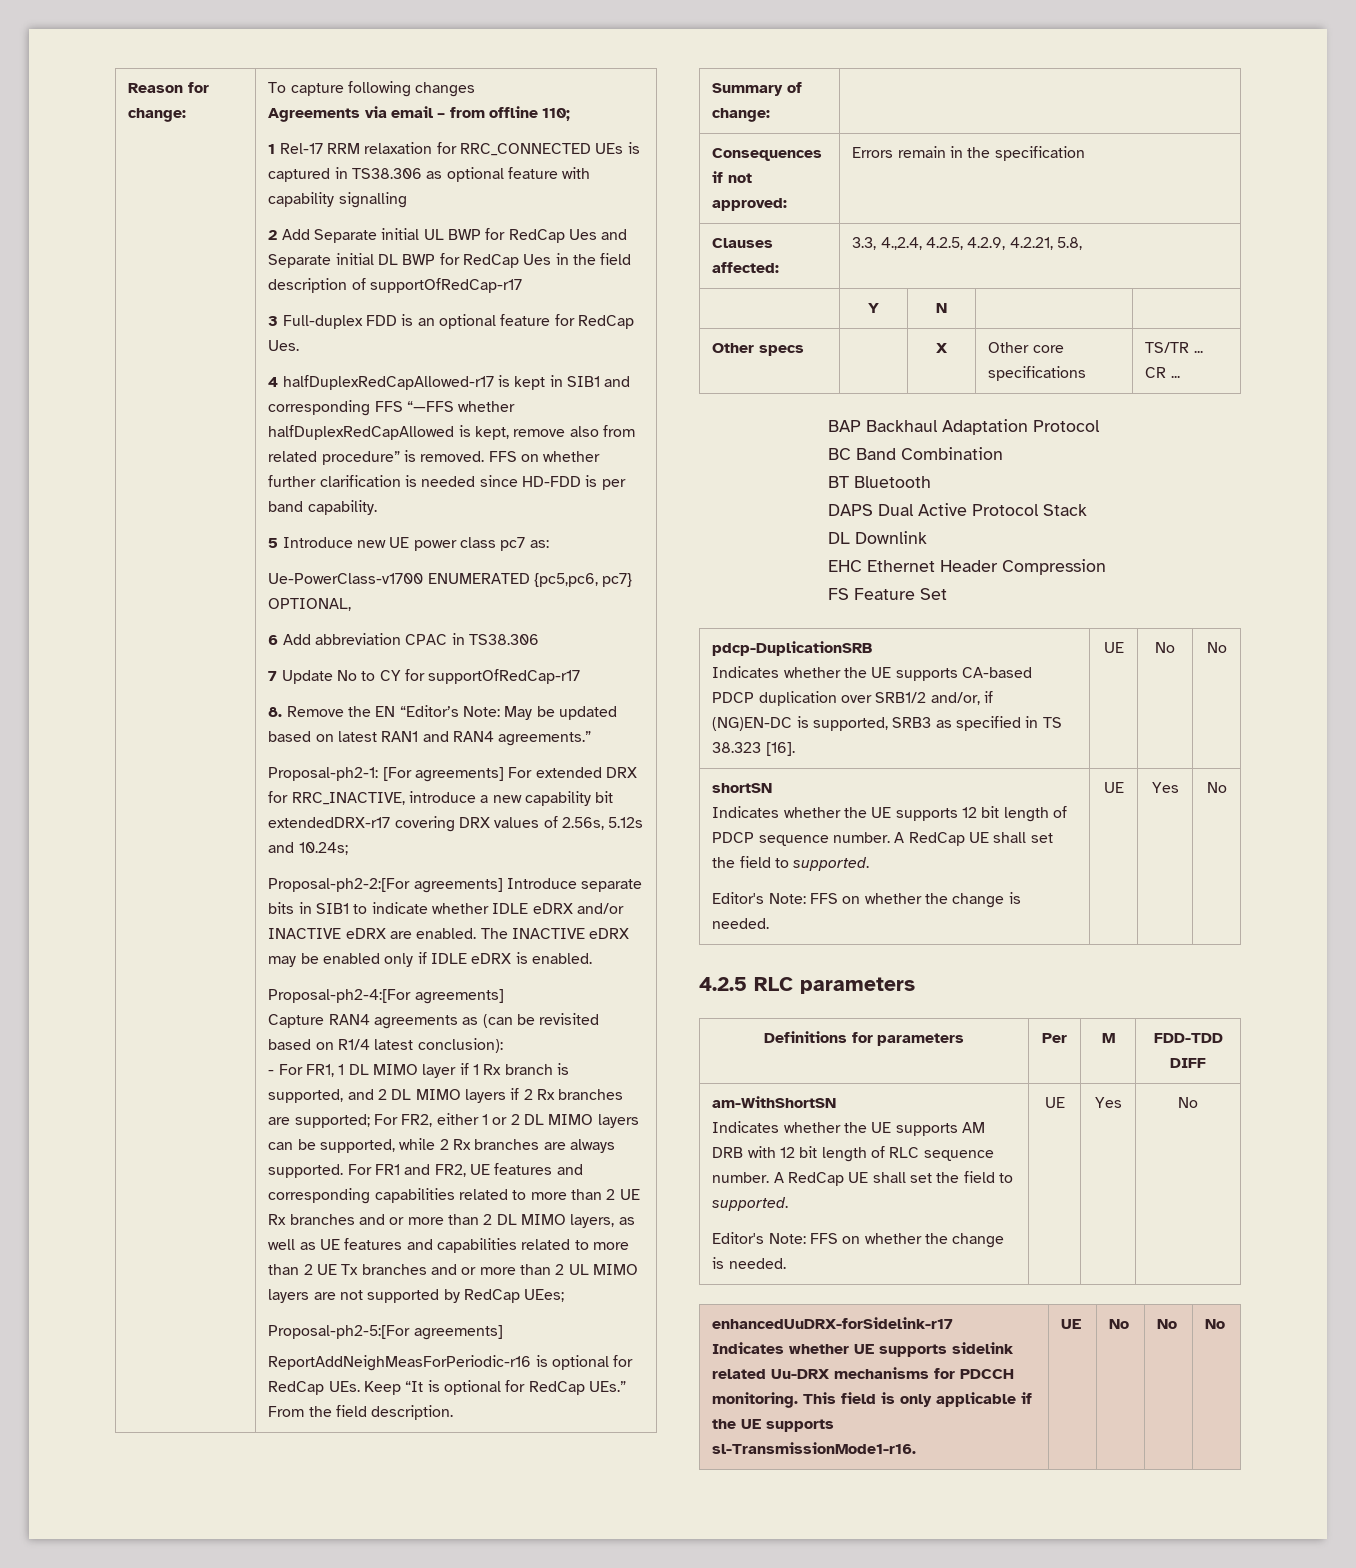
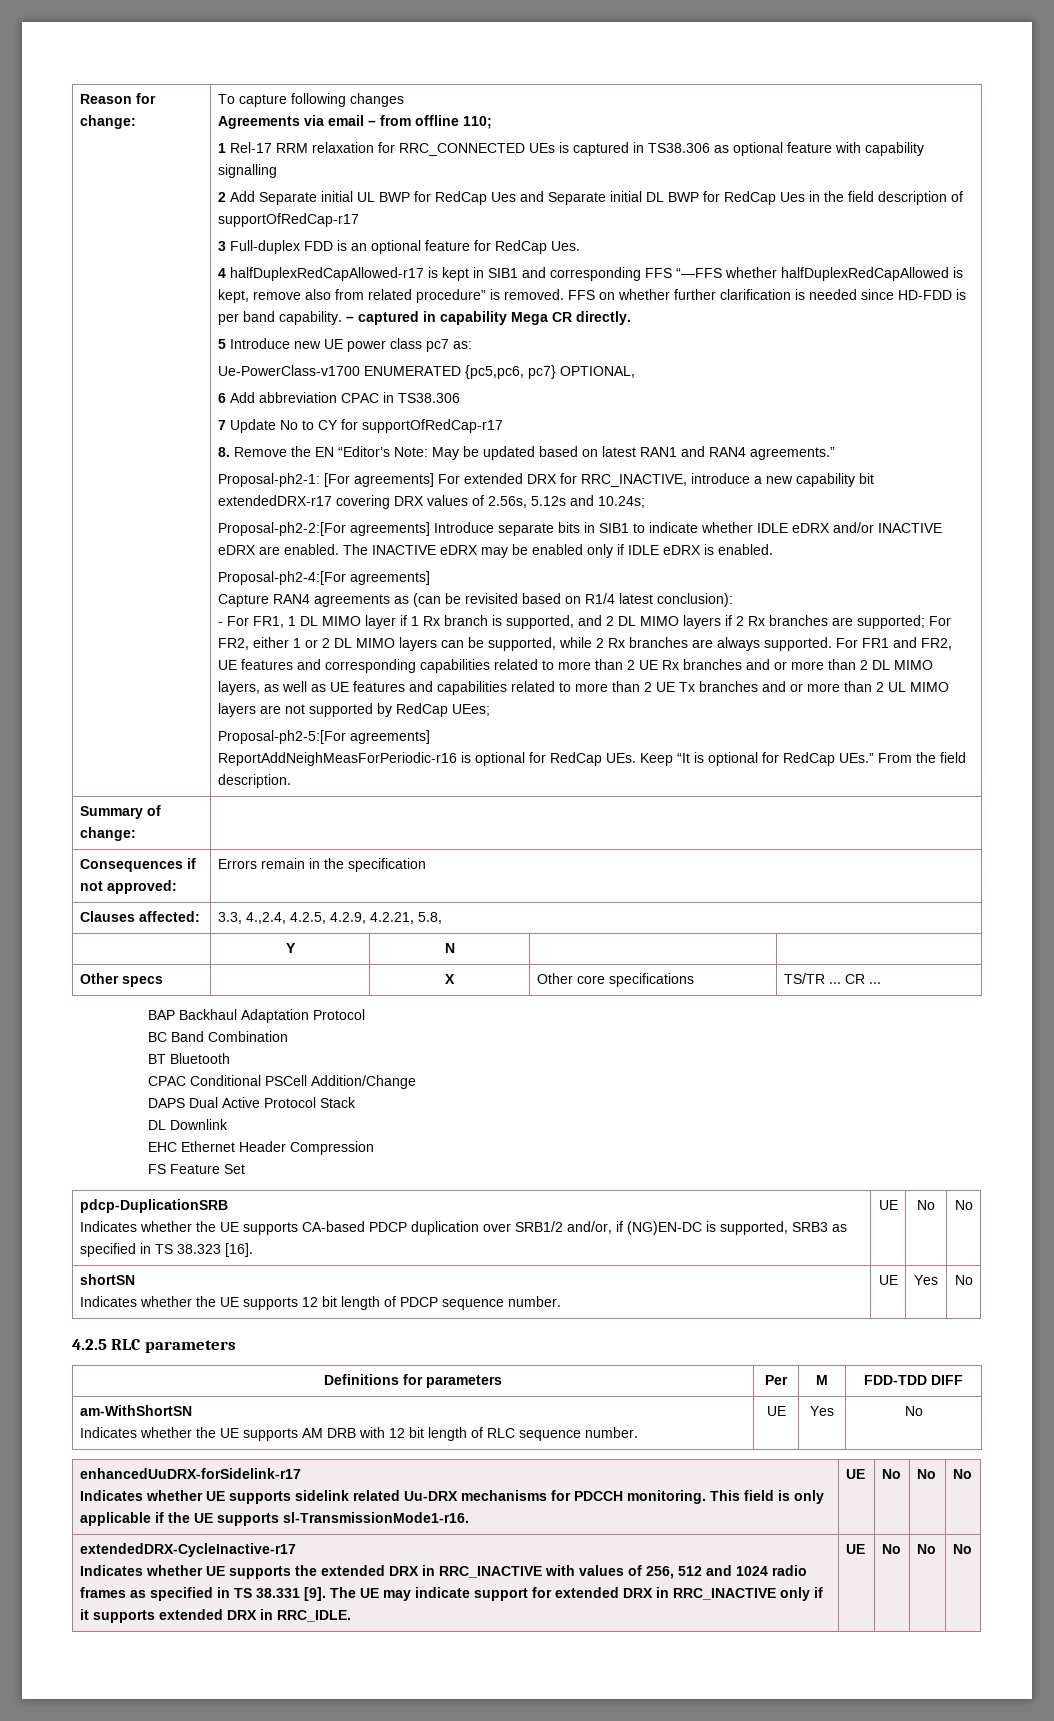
+ – captured in capability Mega CR directly.
+ CPAC Conditional PSCell Addition/Change
  shortSN
- Indicates whether the UE supports 12 bit length of PDCP sequence number. A RedCap UE shall set the field to supported.
- Editor's Note: FFS on whether the change is needed. | UE | Yes | No
+ Indicates whether the UE supports 12 bit length of PDCP sequence number. | UE | Yes | No
  am-WithShortSN
- Indicates whether the UE supports AM DRB with 12 bit length of RLC sequence number. A RedCap UE shall set the field to supported.
- Editor's Note: FFS on whether the change is needed. | UE | Yes | No
+ Indicates whether the UE supports AM DRB with 12 bit length of RLC sequence number. | UE | Yes | No
+ extendedDRX-CycleInactive-r17
+ Indicates whether UE supports the extended DRX in RRC_INACTIVE with values of 256, 512 and 1024 radio frames as specified in TS 38.331 [9]. The UE may indicate support for extended DRX in RRC_INACTIVE only if it supports extended DRX in RRC_IDLE. | UE | No | No | No

